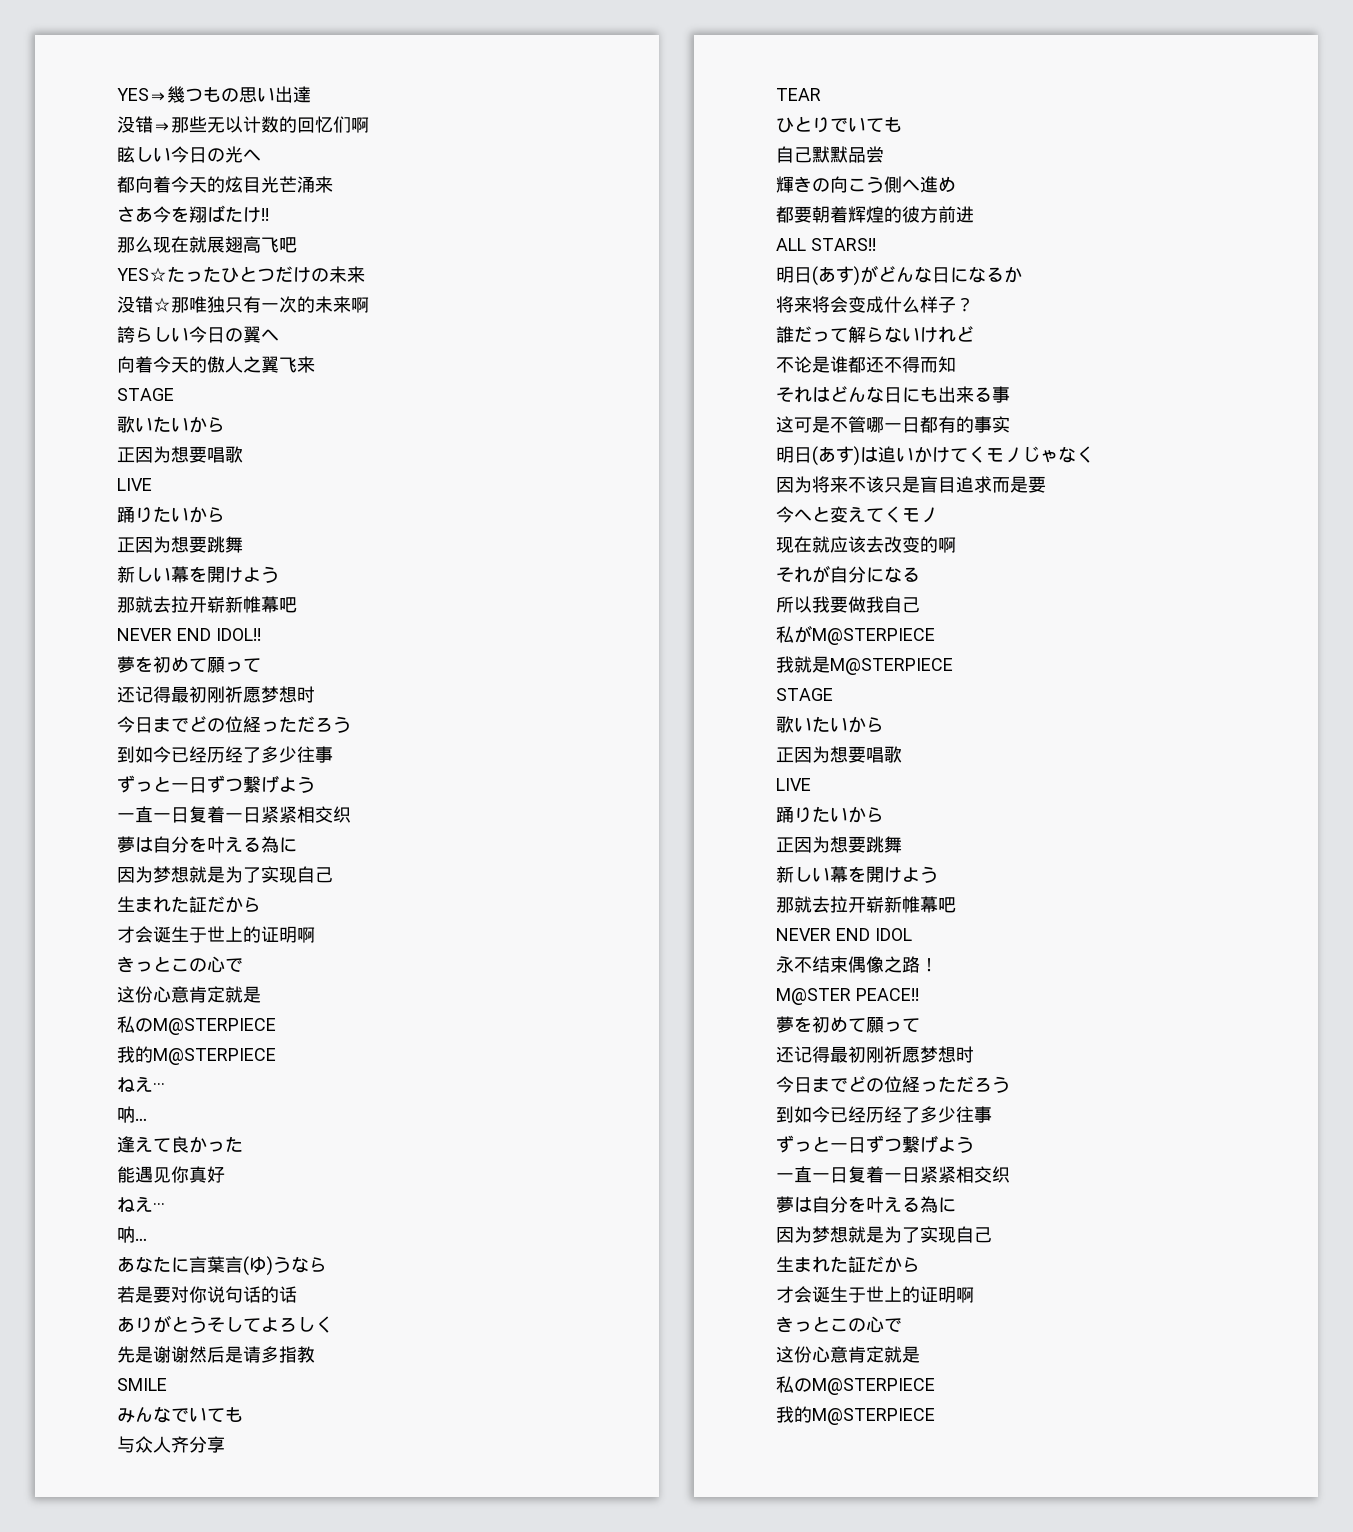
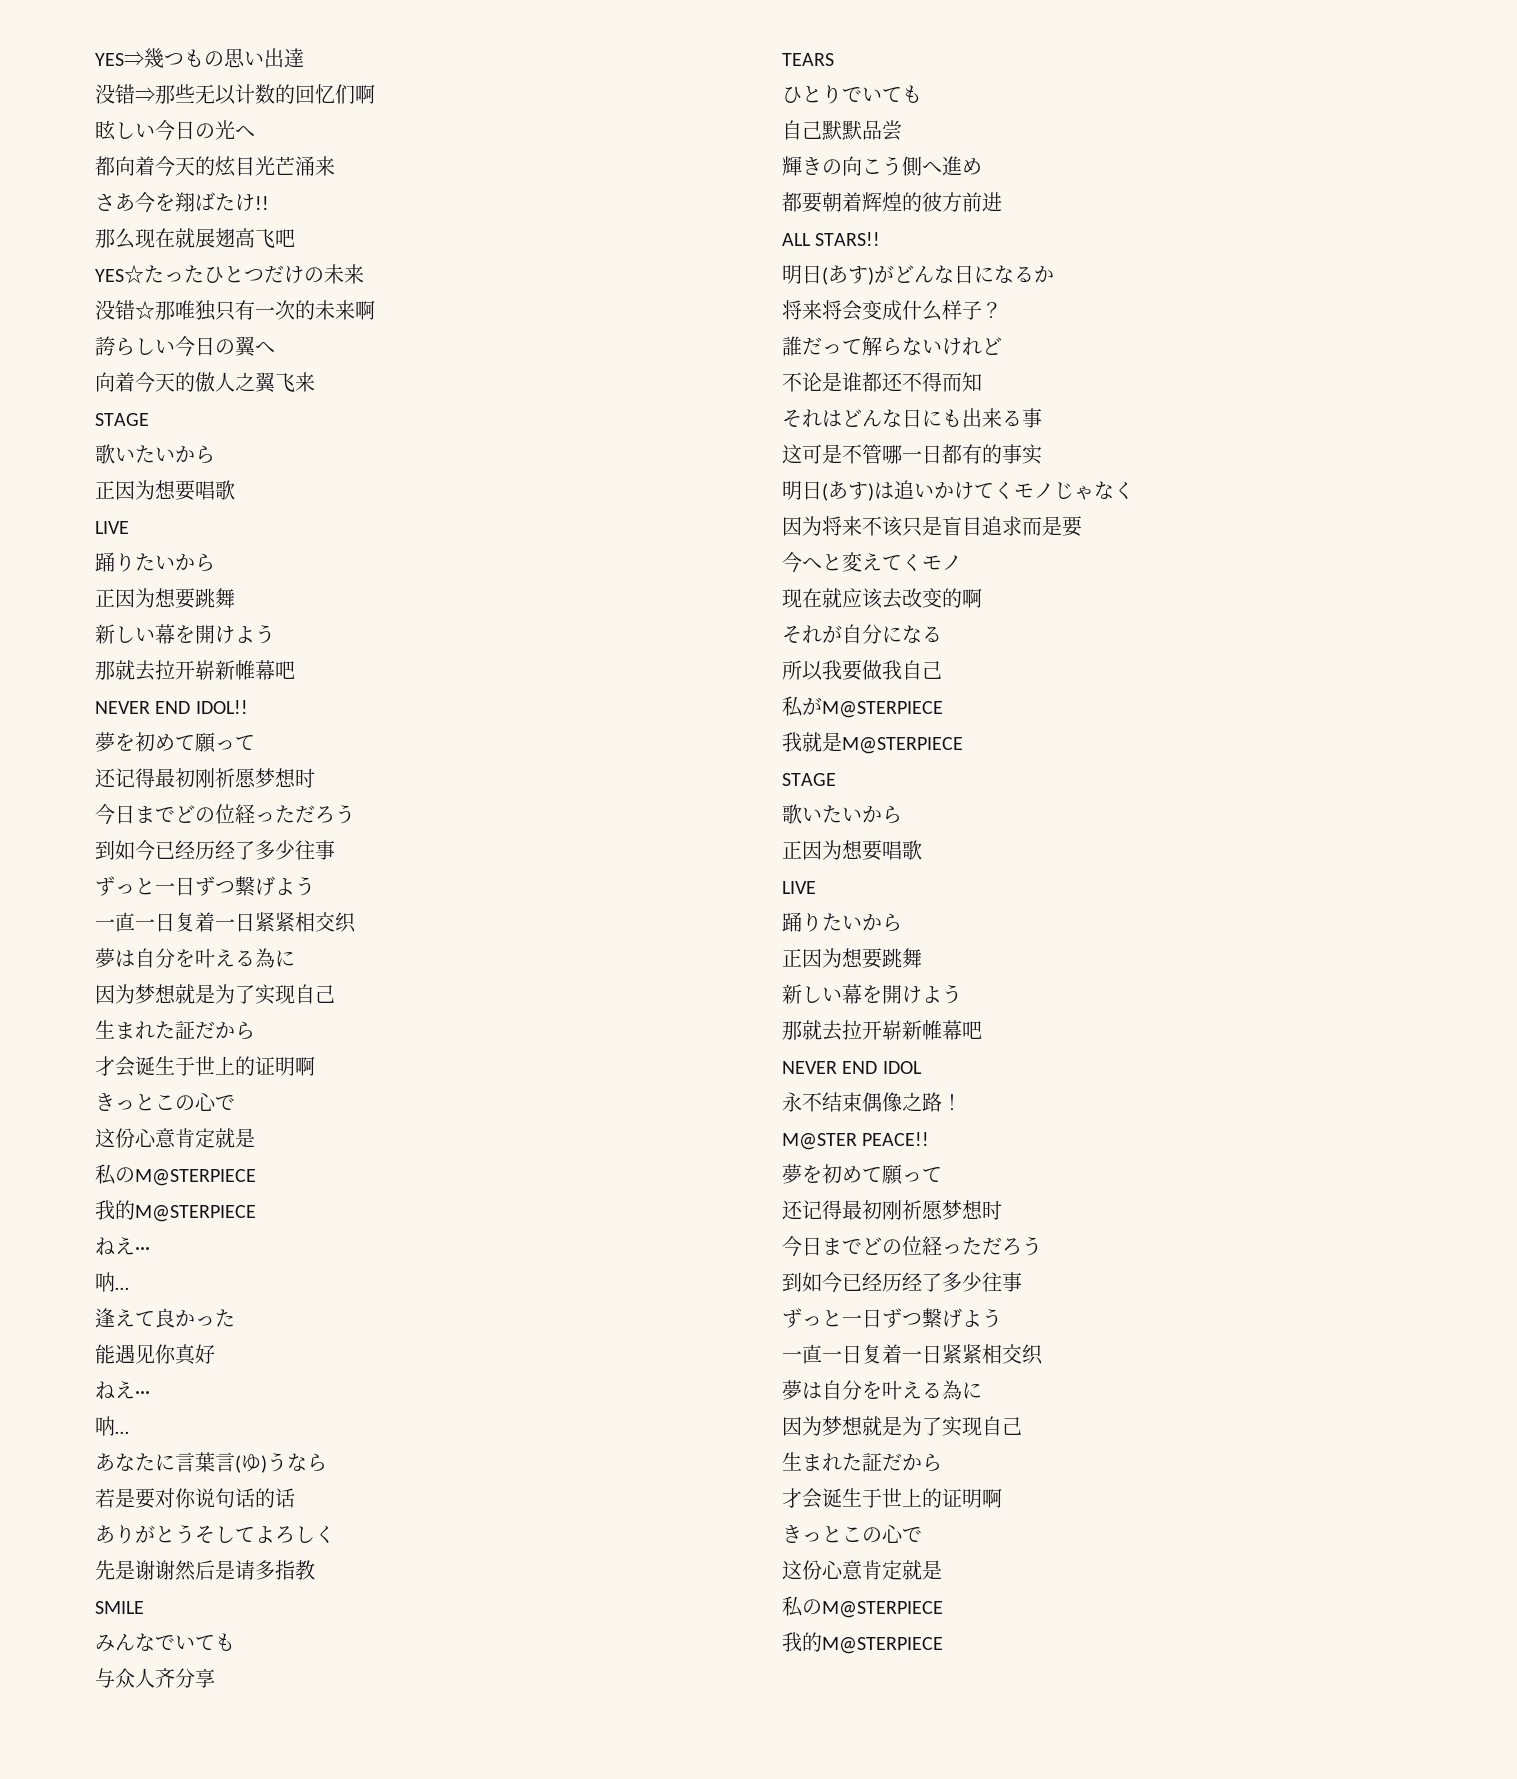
- TEAR
+ TEARS

